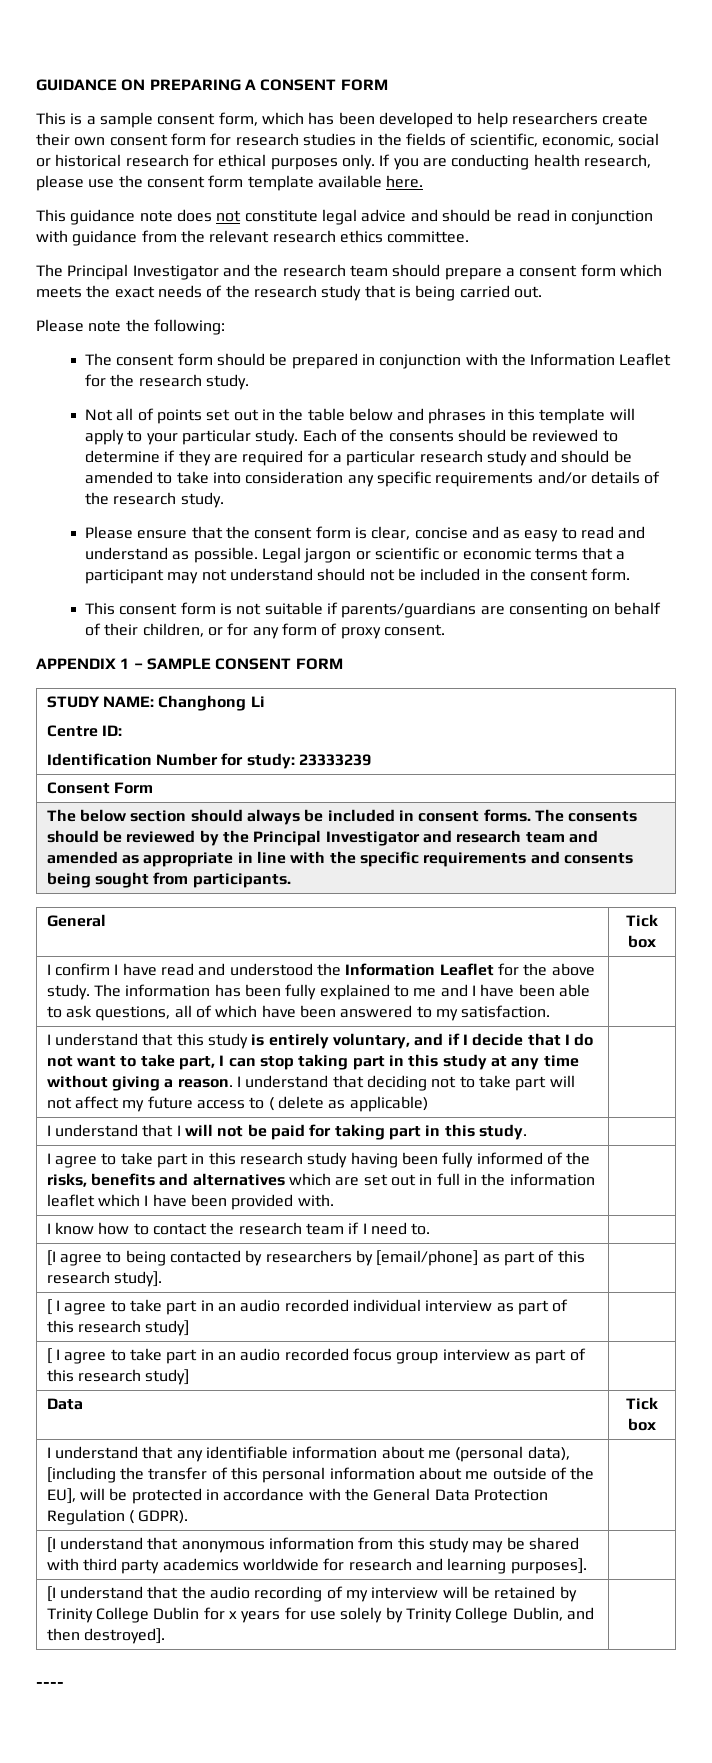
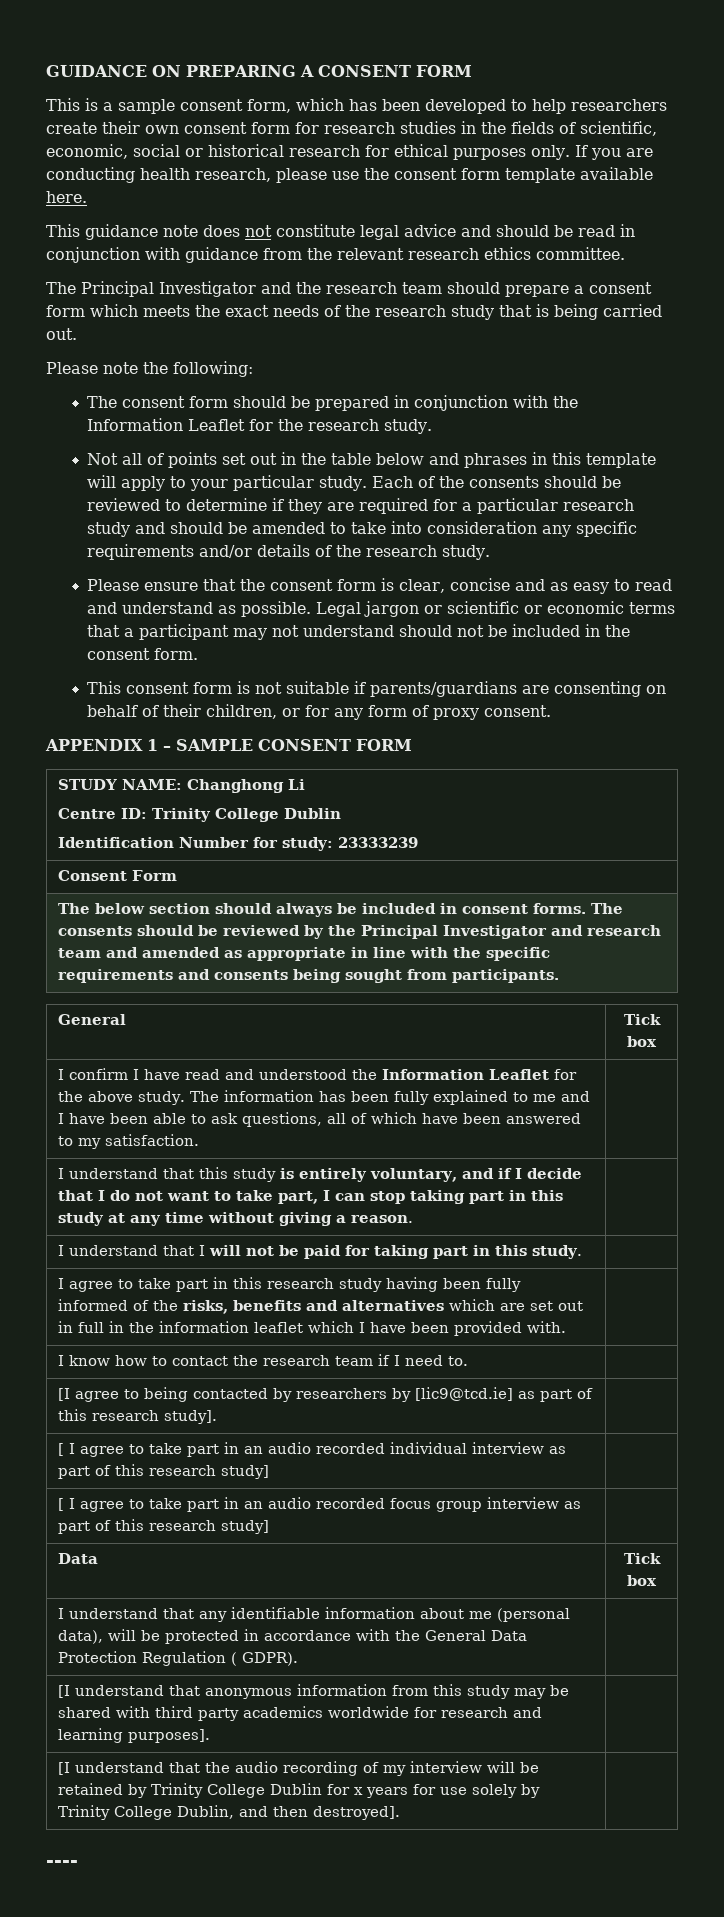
  STUDY NAME: Changhong Li
- Centre ID:
+ Centre ID: Trinity College Dublin
- I understand that deciding not to take part will not affect my future access to ( delete as applicable)
- [I agree to being contacted by researchers by [email/phone] as part of this research study]. |
+ [I agree to being contacted by researchers by [lic9@tcd.ie] as part of this research study]. |
- I understand that any identifiable information about me (personal data), [including the transfer of this personal information about me outside of the EU], will be protected in accordance with the General Data Protection Regulation ( GDPR). |
+ I understand that any identifiable information about me (personal data), will be protected in accordance with the General Data Protection Regulation ( GDPR). |

